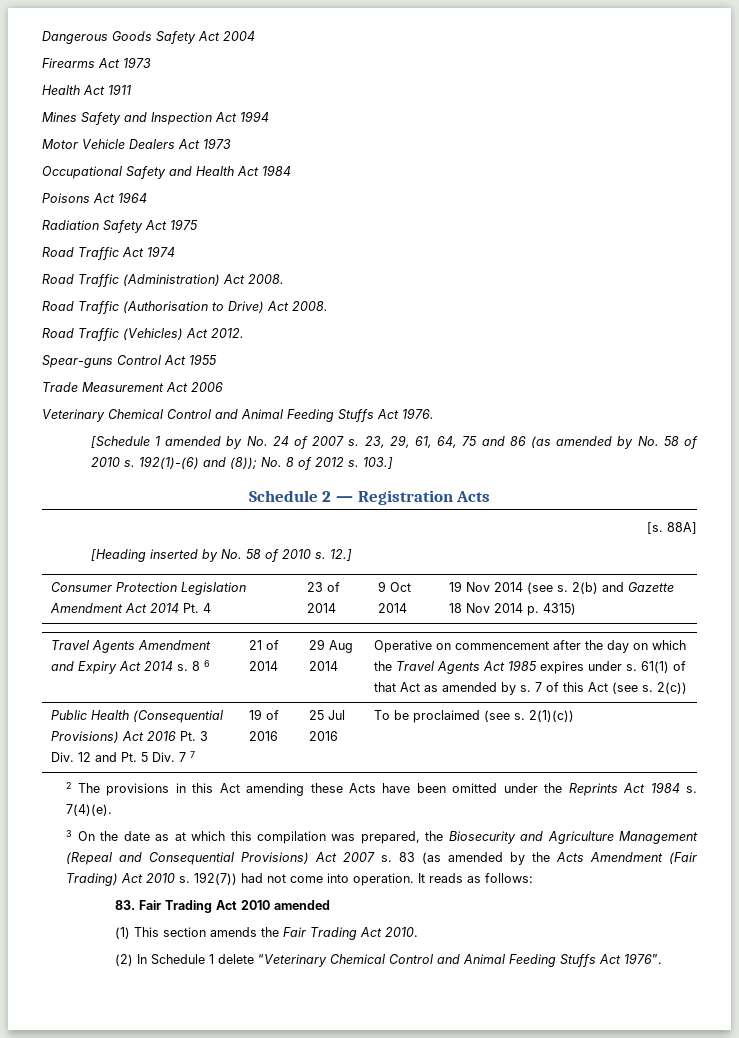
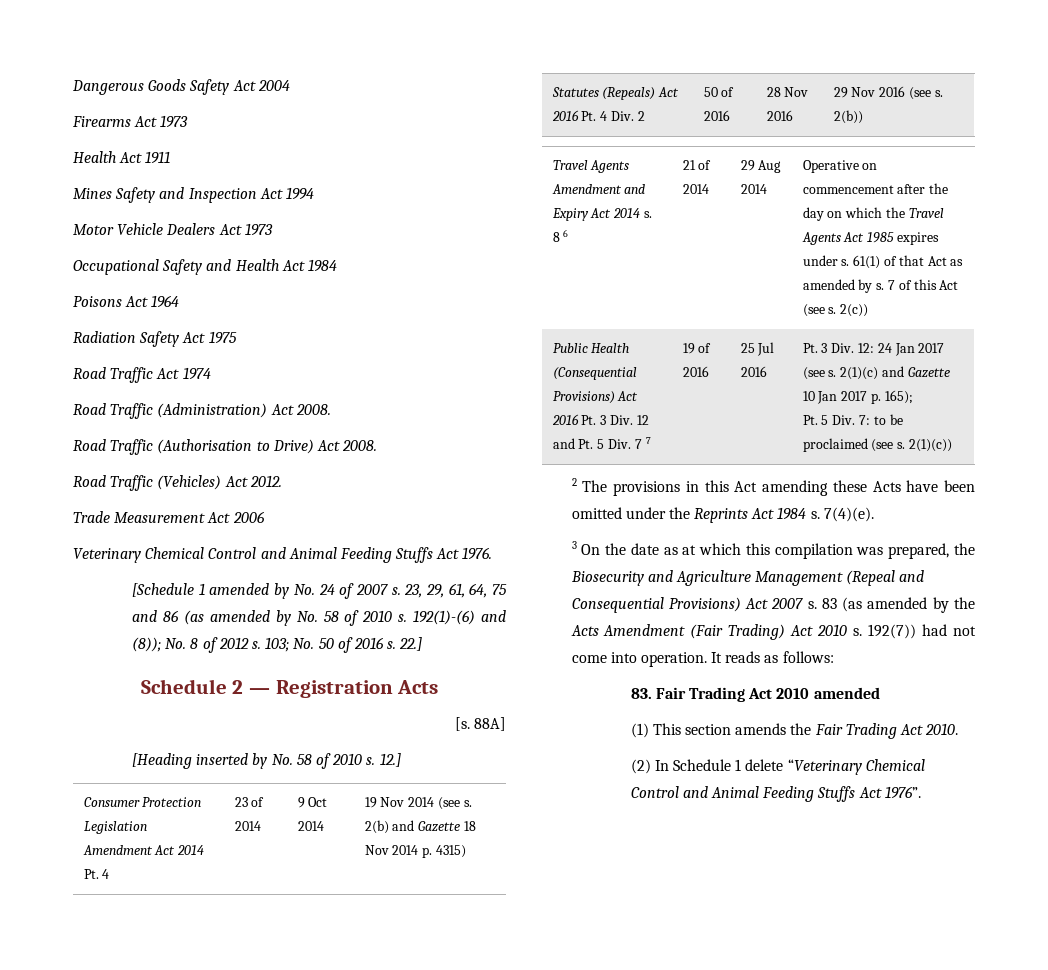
- Spear-guns Control Act 1955
- 103.]
+ 103; No. 50 of 2016 s. 22.]
+ Statutes (Repeals) Act 2016 Pt. 4 Div. 2 | 50 of 2016 | 28 Nov 2016 | 29 Nov 2016 (see s. 2(b))
- To be proclaimed (see s.
+ Pt. 3 Div. 12: 24 Jan 2017 (see s. 2(1)(c) and Gazette 10 Jan 2017 p. 165);
+ Pt. 5 Div. 7: to be proclaimed (see s.

